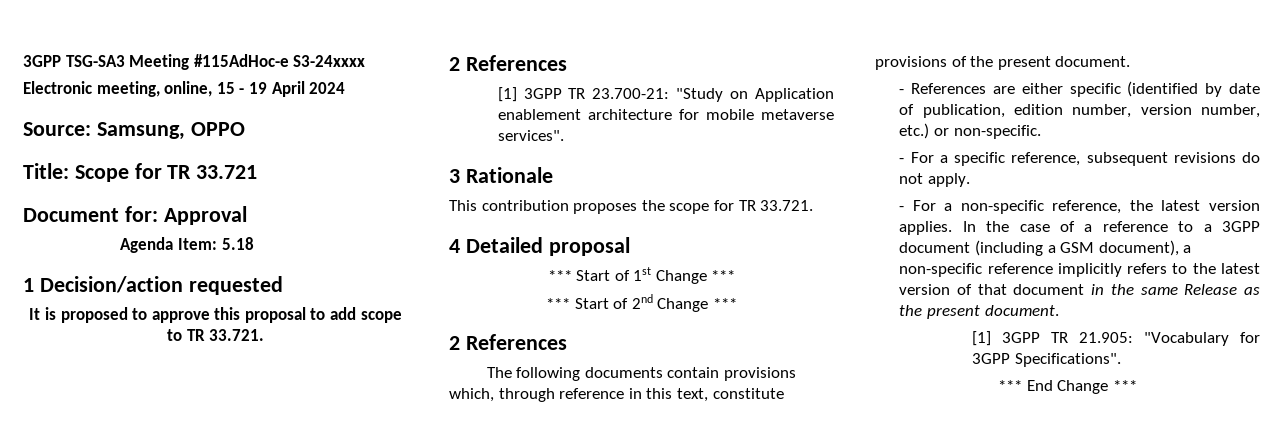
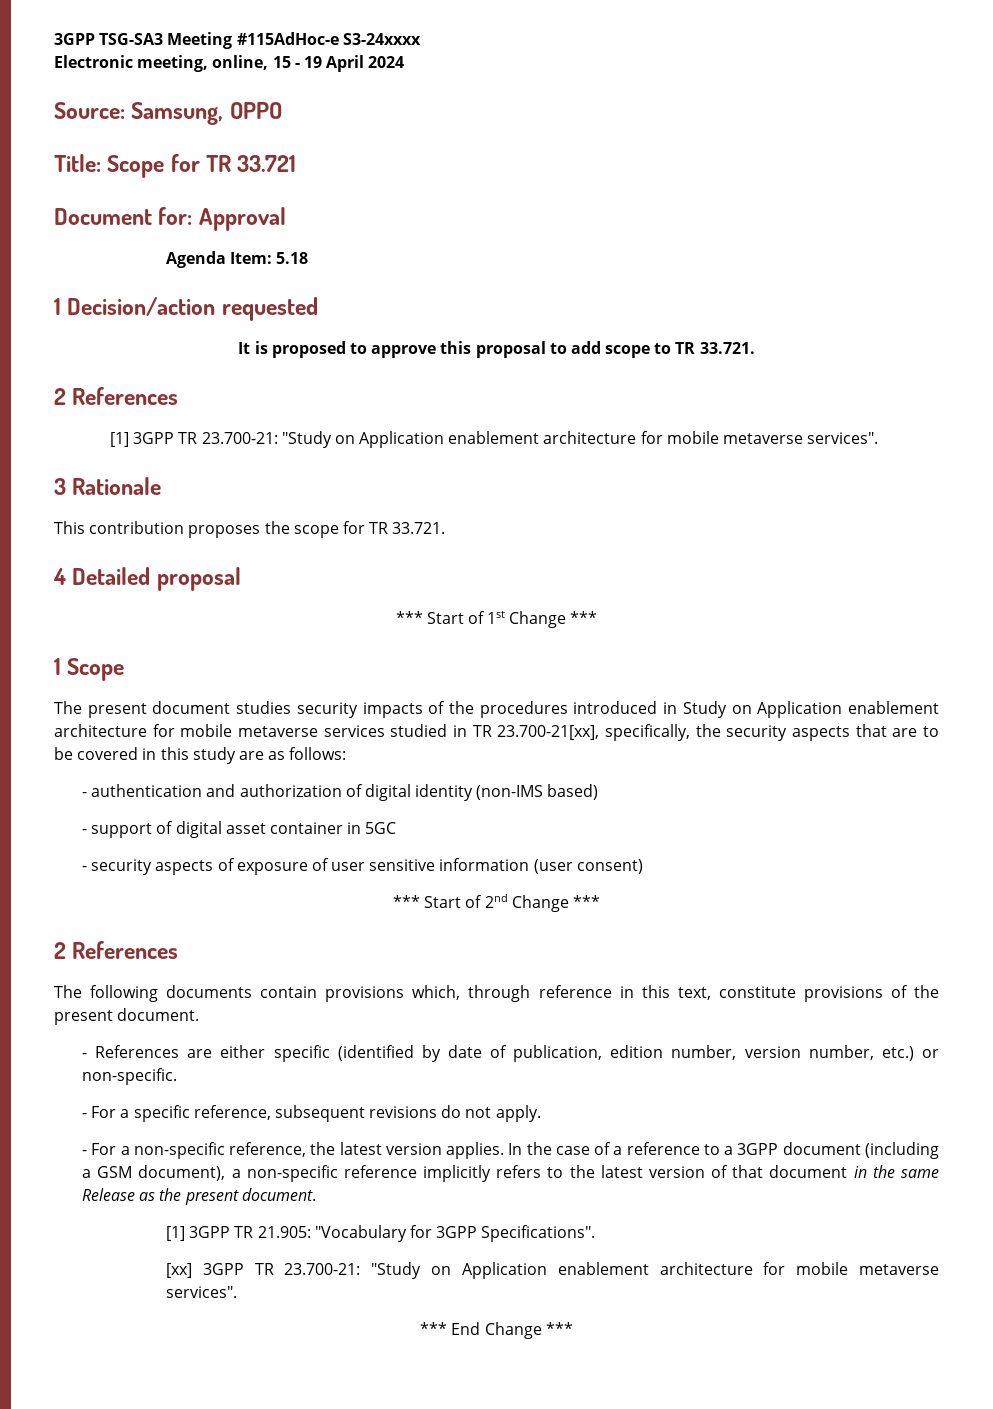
+ 1 Scope
+ The present document studies security impacts of the procedures introduced in Study on Application enablement architecture for mobile metaverse services studied in TR 23.700-21[xx], specifically, the security aspects that are to be covered in this study are as follows:
+ - authentication and authorization of digital identity (non-IMS based)
+ - support of digital asset container in 5GC
+ - security aspects of exposure of user sensitive information (user consent)
+ [xx] 3GPP TR 23.700-21: "Study on Application enablement architecture for mobile metaverse services".

